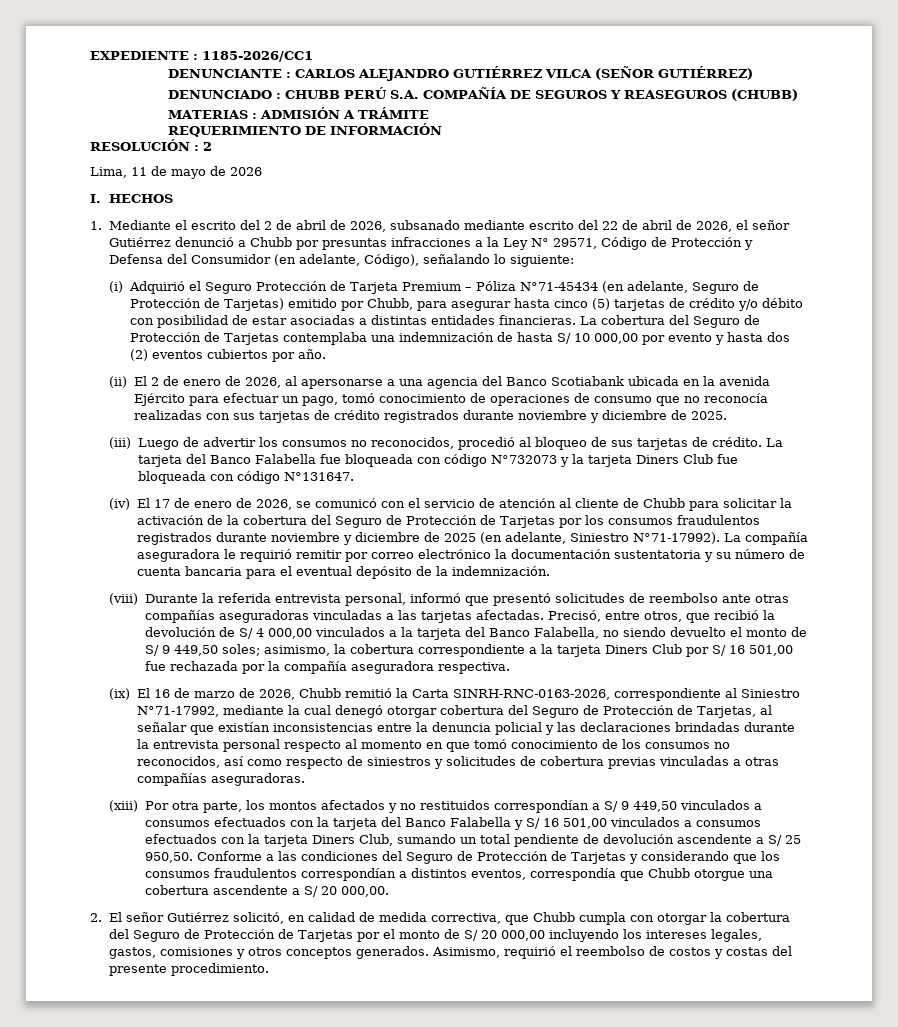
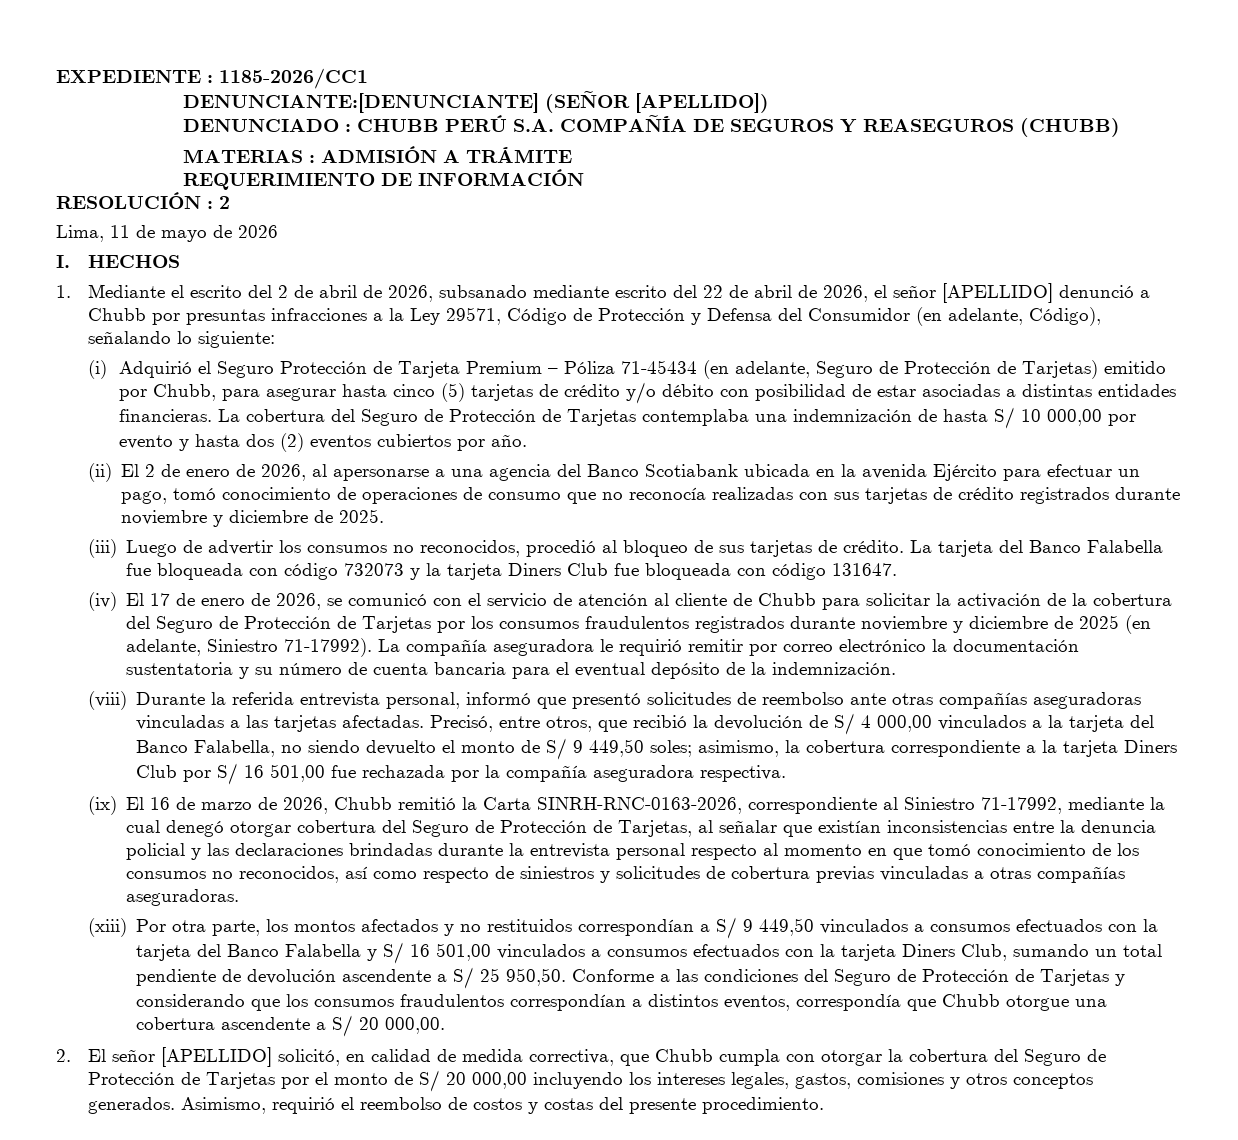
- DENUNCIANTE : CARLOS ALEJANDRO GUTIÉRREZ VILCA (SEÑOR GUTIÉRREZ)
+ DENUNCIANTE:[DENUNCIANTE] (SEÑOR [APELLIDO])
- 1. Mediante el escrito del 2 de abril de 2026, subsanado mediante escrito del 22 de abril de 2026, el señor Gutiérrez denunció a Chubb por presuntas infracciones a la Ley N° 29571, Código de Protección y Defensa del Consumidor (en adelante, Código), señalando lo siguiente:
+ 1. Mediante el escrito del 2 de abril de 2026, subsanado mediante escrito del 22 de abril de 2026, el señor [APELLIDO] denunció a Chubb por presuntas infracciones a la Ley 29571, Código de Protección y Defensa del Consumidor (en adelante, Código), señalando lo siguiente:
- (i) Adquirió el Seguro Protección de Tarjeta Premium – Póliza N°71-45434 (en adelante, Seguro de Protección de Tarjetas) emitido por Chubb, para asegurar hasta cinco (5) tarjetas de crédito y/o débito con posibilidad de estar asociadas a distintas entidades financieras.
+ (i) Adquirió el Seguro Protección de Tarjeta Premium – Póliza 71-45434 (en adelante, Seguro de Protección de Tarjetas) emitido por Chubb, para asegurar hasta cinco (5) tarjetas de crédito y/o débito con posibilidad de estar asociadas a distintas entidades financieras.
- La tarjeta del Banco Falabella fue bloqueada con código N°732073 y la tarjeta Diners Club fue bloqueada con código N°131647.
+ La tarjeta del Banco Falabella fue bloqueada con código 732073 y la tarjeta Diners Club fue bloqueada con código 131647.
- (iv) El 17 de enero de 2026, se comunicó con el servicio de atención al cliente de Chubb para solicitar la activación de la cobertura del Seguro de Protección de Tarjetas por los consumos fraudulentos registrados durante noviembre y diciembre de 2025 (en adelante, Siniestro N°71-17992).
+ (iv) El 17 de enero de 2026, se comunicó con el servicio de atención al cliente de Chubb para solicitar la activación de la cobertura del Seguro de Protección de Tarjetas por los consumos fraudulentos registrados durante noviembre y diciembre de 2025 (en adelante, Siniestro 71-17992).
- (ix) El 16 de marzo de 2026, Chubb remitió la Carta SINRH-RNC-0163-2026, correspondiente al Siniestro N°71-17992, mediante la cual denegó otorgar cobertura del Seguro de Protección de Tarjetas, al señalar que existían inconsistencias entre la denuncia policial y las declaraciones brindadas durante la entrevista personal respecto al momento en que tomó conocimiento de los consumos no reconocidos, así como respecto de siniestros y solicitudes de cobertura previas vinculadas a otras compañías aseguradoras.
+ (ix) El 16 de marzo de 2026, Chubb remitió la Carta SINRH-RNC-0163-2026, correspondiente al Siniestro 71-17992, mediante la cual denegó otorgar cobertura del Seguro de Protección de Tarjetas, al señalar que existían inconsistencias entre la denuncia policial y las declaraciones brindadas durante la entrevista personal respecto al momento en que tomó conocimiento de los consumos no reconocidos, así como respecto de siniestros y solicitudes de cobertura previas vinculadas a otras compañías aseguradoras.
- 2. El señor Gutiérrez solicitó, en calidad de medida correctiva, que Chubb cumpla con otorgar la cobertura del Seguro de Protección de Tarjetas por el monto de S/ 20 000,00 incluyendo los intereses legales, gastos, comisiones y otros conceptos generados.
+ 2. El señor [APELLIDO] solicitó, en calidad de medida correctiva, que Chubb cumpla con otorgar la cobertura del Seguro de Protección de Tarjetas por el monto de S/ 20 000,00 incluyendo los intereses legales, gastos, comisiones y otros conceptos generados.

